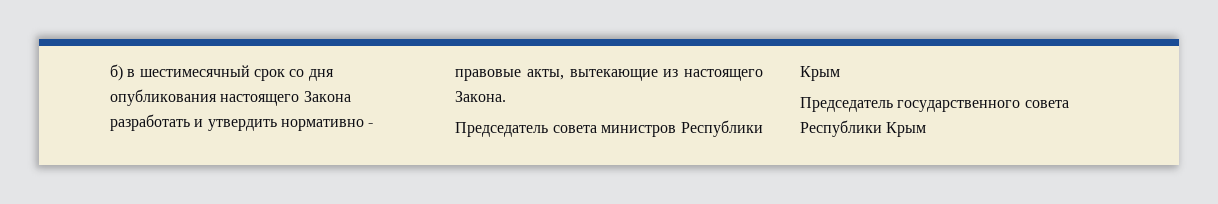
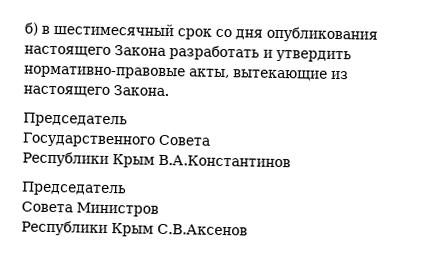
- б) в шестимесячный срок со дня опубликования настоящего Закона разработать и утвердить нормативно - правовые акты, вытекающие из настоящего Закона.
- Председатель совета министров Республики Крым
- Председатель государственного совета Республики Крым
+ б) в шестимесячный срок со дня опубликования настоящего Закона разработать и утвердить нормативно-правовые акты, вытекающие из настоящего Закона.
+ Председатель
+ Государственного Совета
+ Республики Крым В.А.Константинов
+ Председатель
+ Совета Министров
+ Республики Крым С.В.Аксенов

